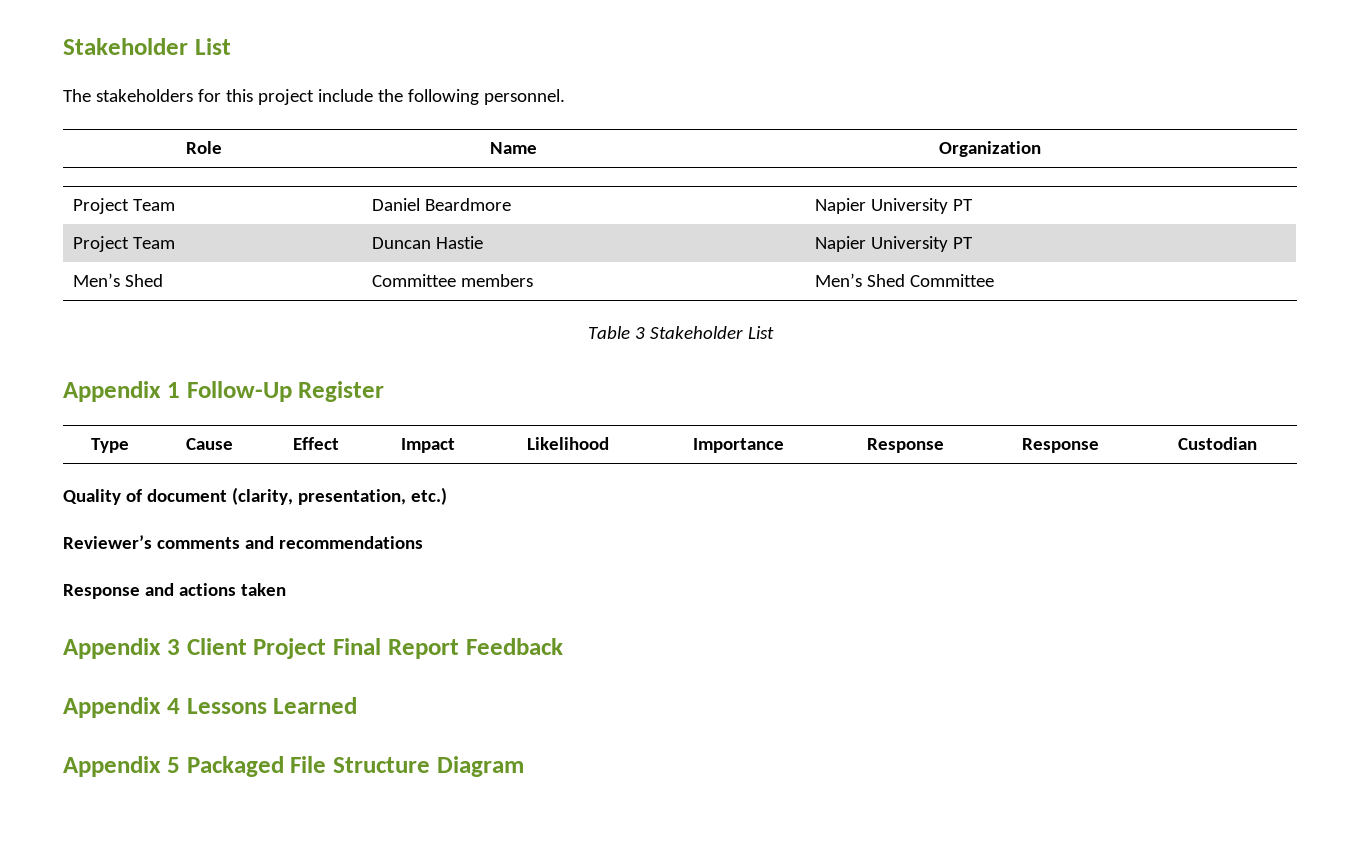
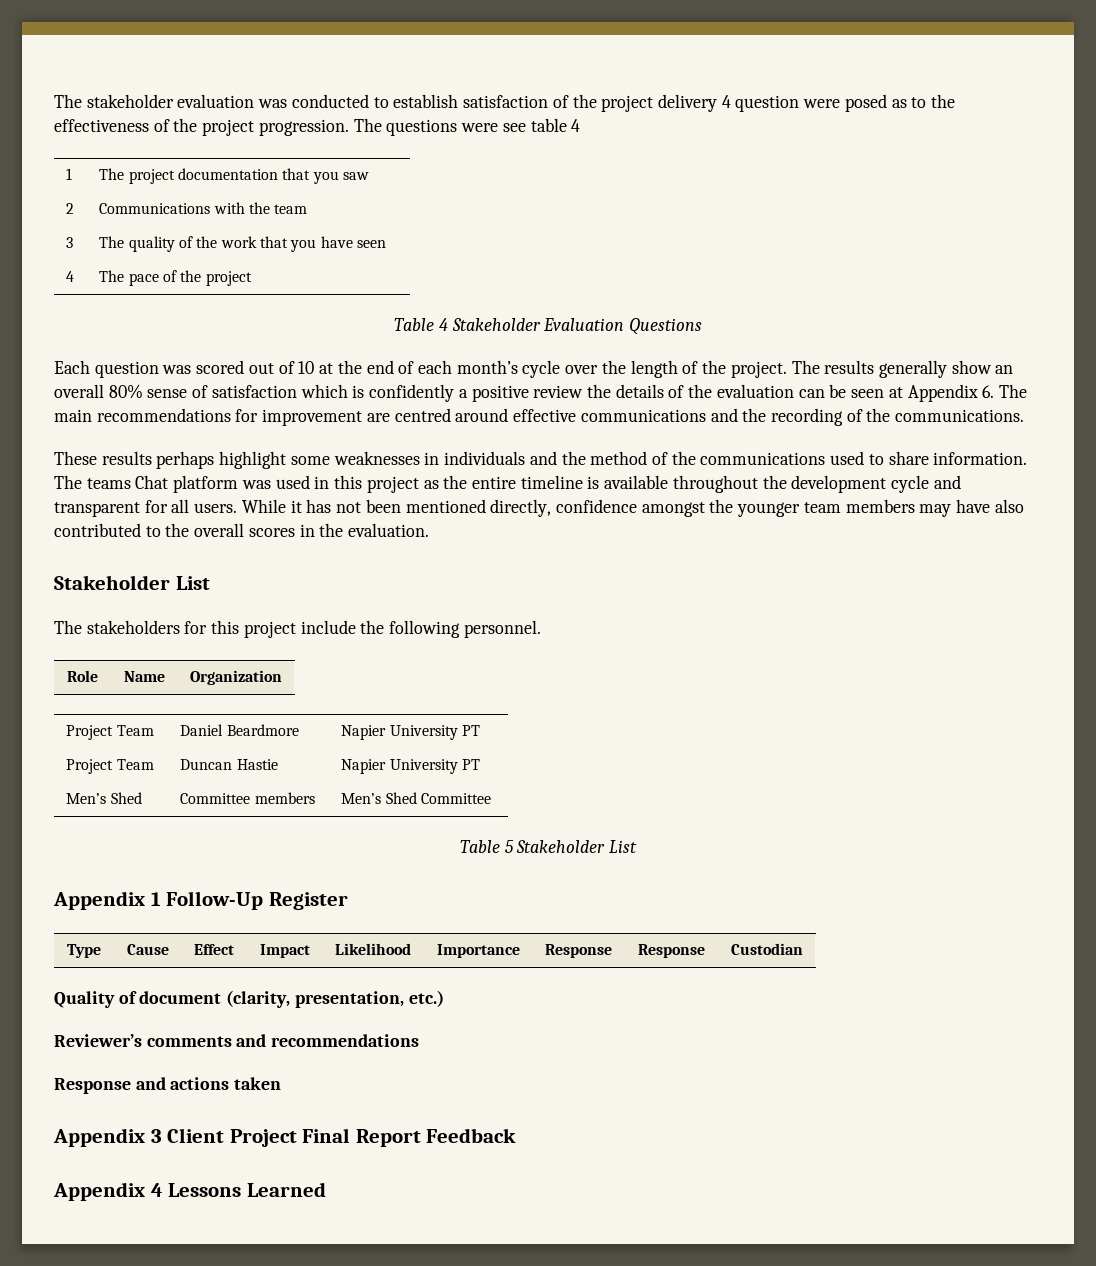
+ The stakeholder evaluation was conducted to establish satisfaction of the project delivery 4 question were posed as to the effectiveness of the project progression. The questions were see table 4
+ 1 | The project documentation that you saw
+ 2 | Communications with the team
+ 3 | The quality of the work that you have seen
+ 4 | The pace of the project
+ Table 4 Stakeholder Evaluation Questions
+ Each question was scored out of 10 at the end of each month’s cycle over the length of the project. The results generally show an overall 80% sense of satisfaction which is confidently a positive review the details of the evaluation can be seen at Appendix 6. The main recommendations for improvement are centred around effective communications and the recording of the communications.
+ These results perhaps highlight some weaknesses in individuals and the method of the communications used to share information. The teams Chat platform was used in this project as the entire timeline is available throughout the development cycle and transparent for all users. While it has not been mentioned directly, confidence amongst the younger team members may have also contributed to the overall scores in the evaluation.
- Table 3 Stakeholder List
+ Table 5 Stakeholder List
- Appendix 5 Packaged File Structure Diagram

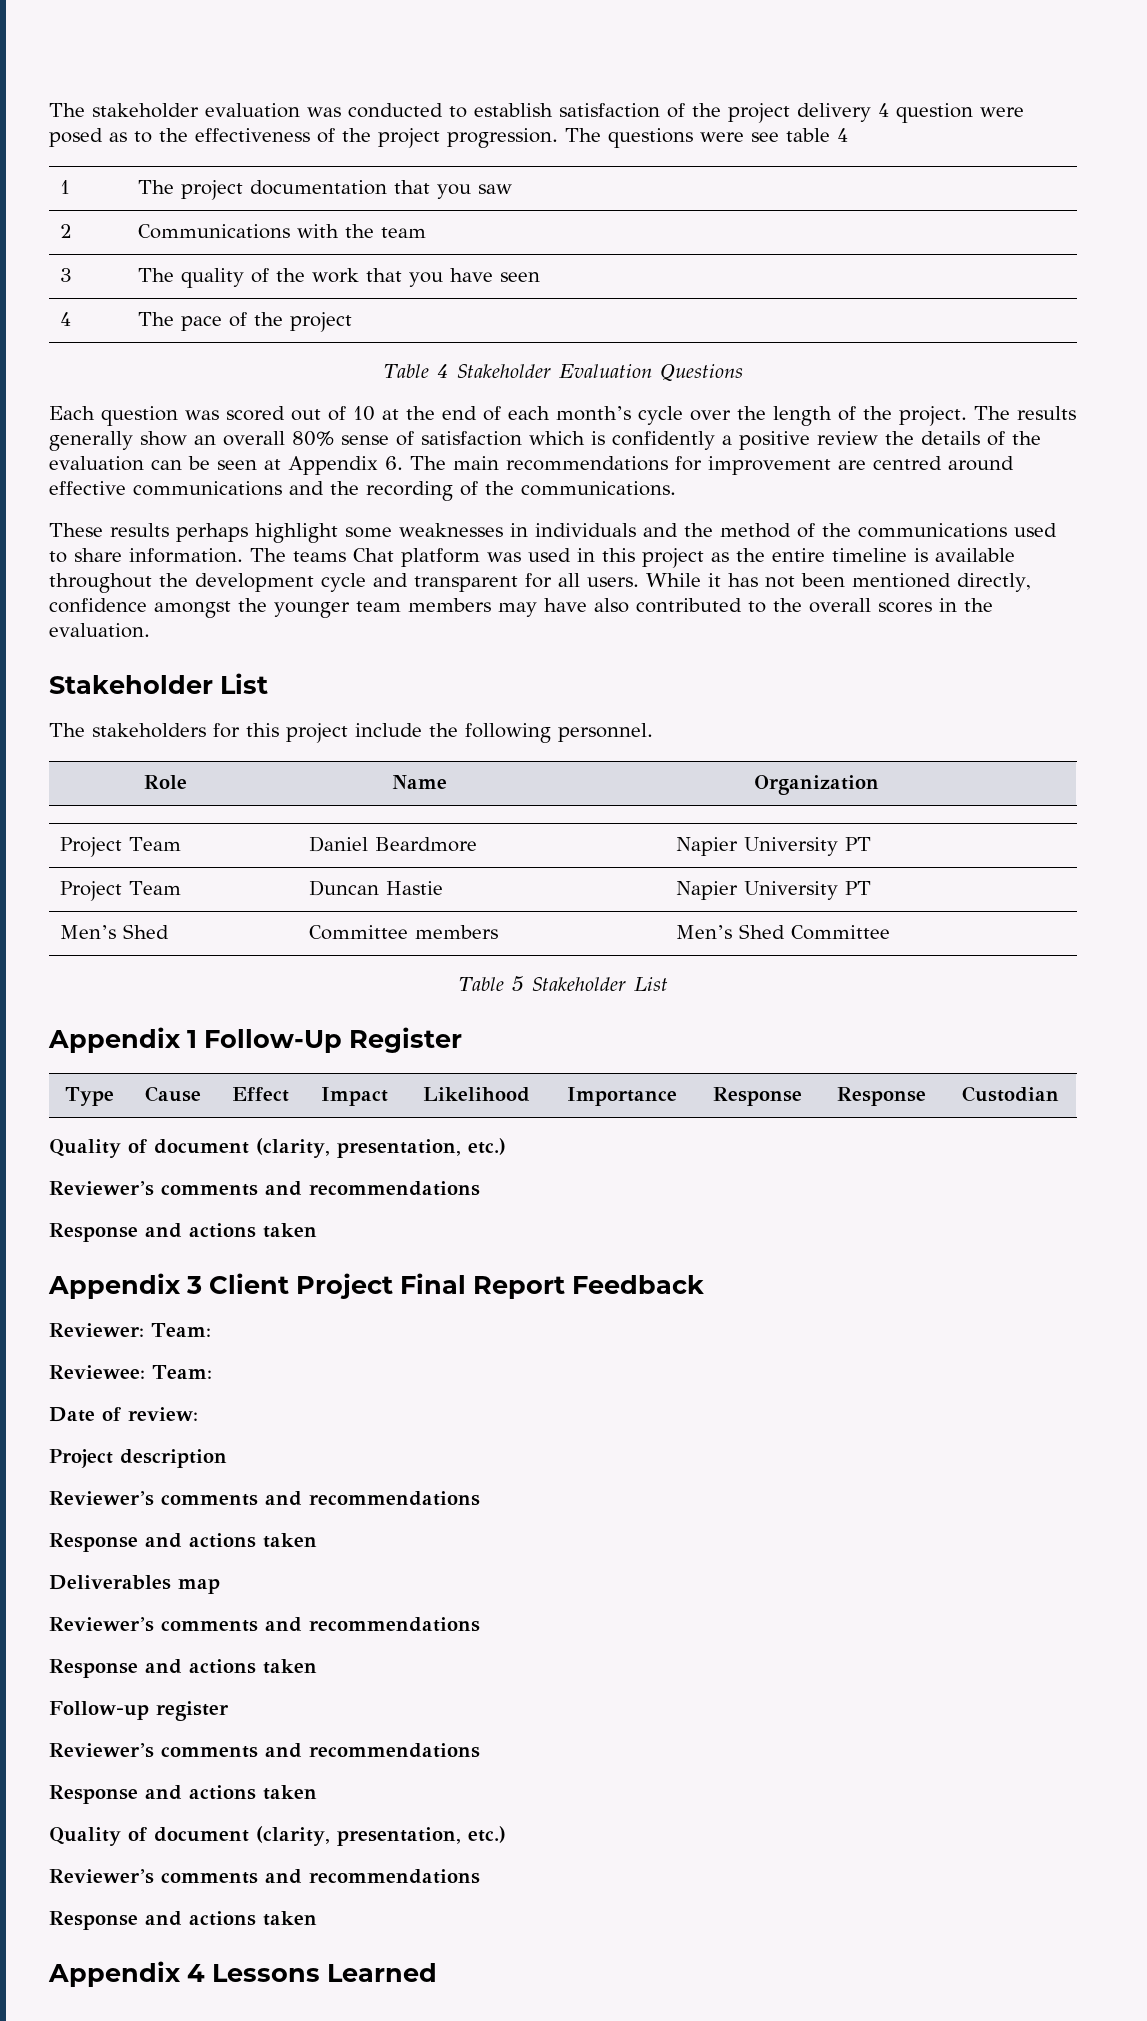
+ Reviewer: Team:
+ Reviewee: Team:
+ Date of review:
+ Project description
+ Reviewer’s comments and recommendations
+ Response and actions taken
+ Deliverables map
+ Reviewer’s comments and recommendations
+ Response and actions taken
+ Follow-up register
+ Reviewer’s comments and recommendations
+ Response and actions taken
+ Quality of document (clarity, presentation, etc.)
+ Reviewer’s comments and recommendations
+ Response and actions taken

